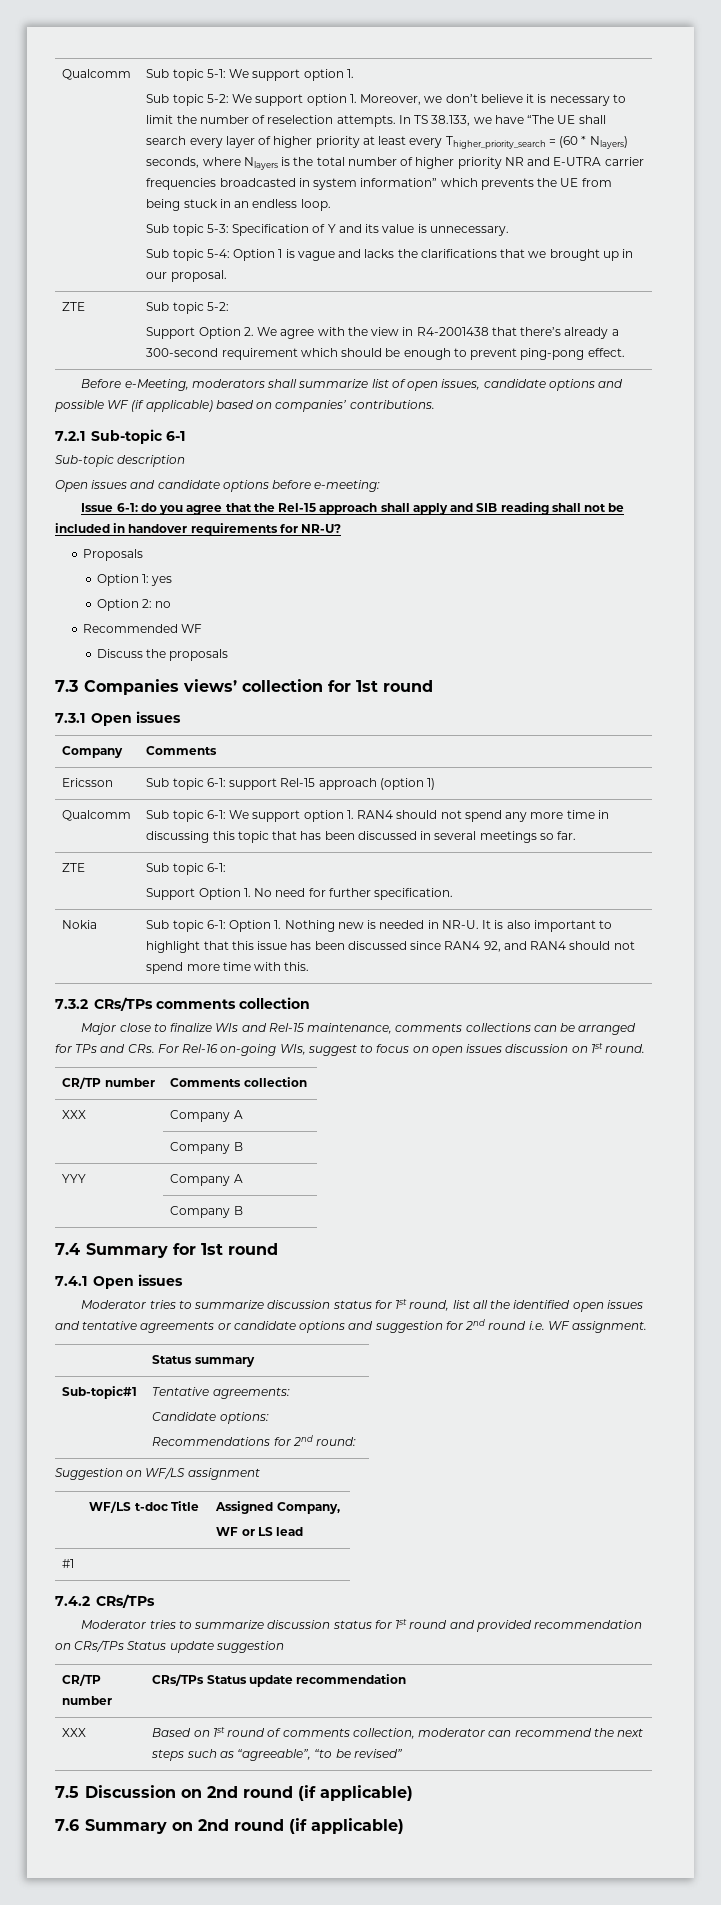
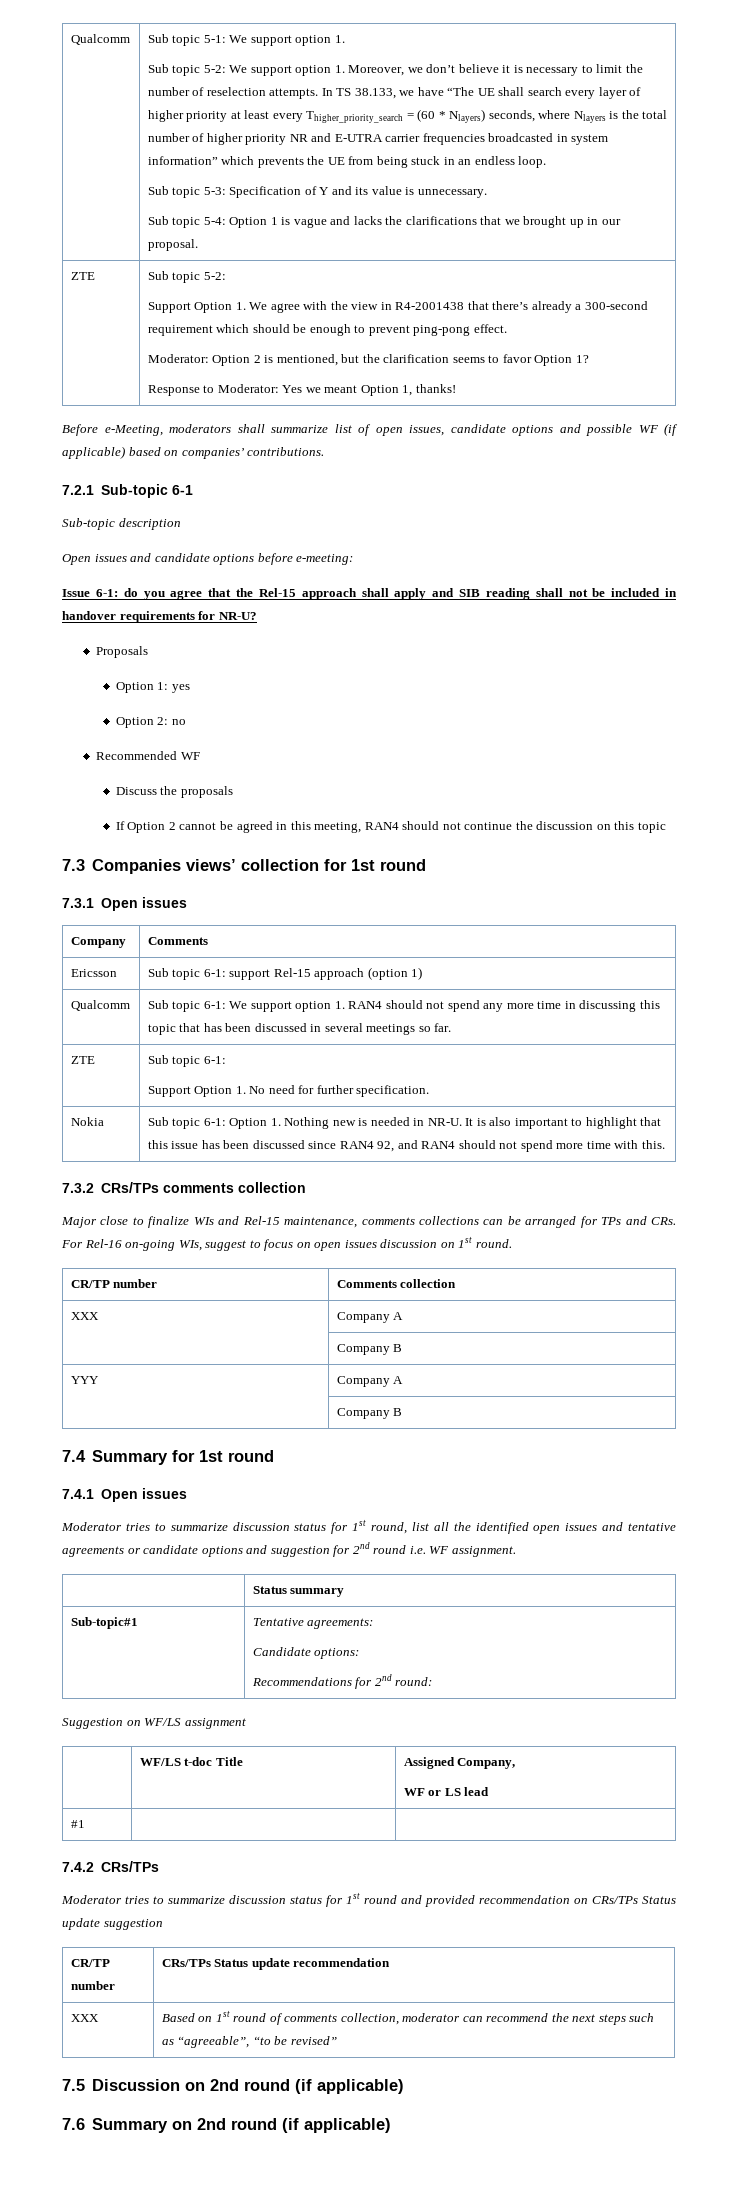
- Support Option 2. We agree with the view in R4-2001438 that there’s already a 300-second requirement which should be enough to prevent ping-pong effect.
+ Support Option 1. We agree with the view in R4-2001438 that there’s already a 300-second requirement which should be enough to prevent ping-pong effect.
+ Moderator: Option 2 is mentioned, but the clarification seems to favor Option 1?
+ Response to Moderator: Yes we meant Option 1, thanks!
+ If Option 2 cannot be agreed in this meeting, RAN4 should not continue the discussion on this topic

